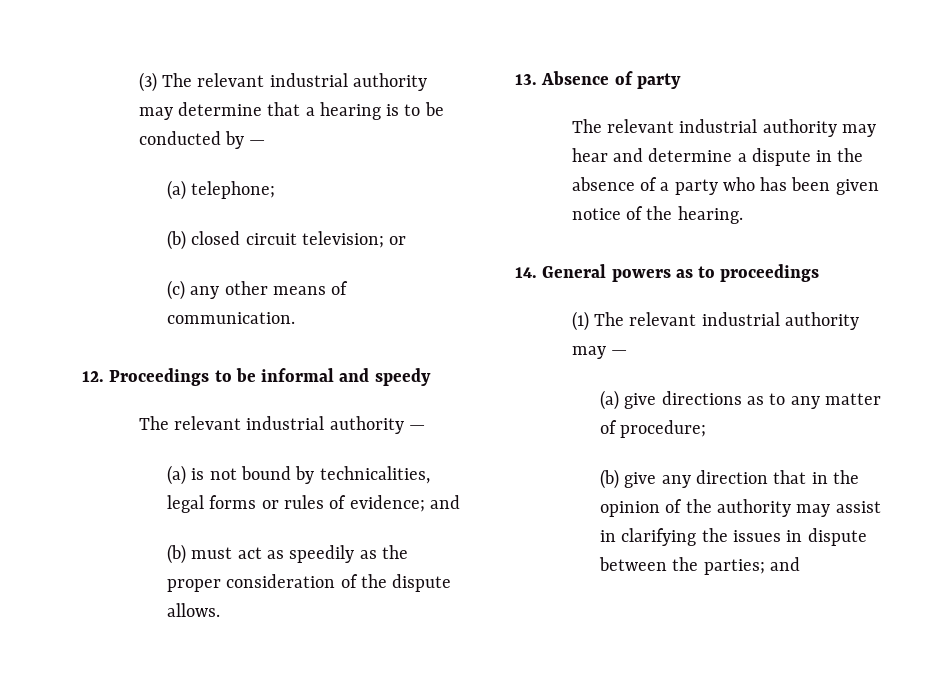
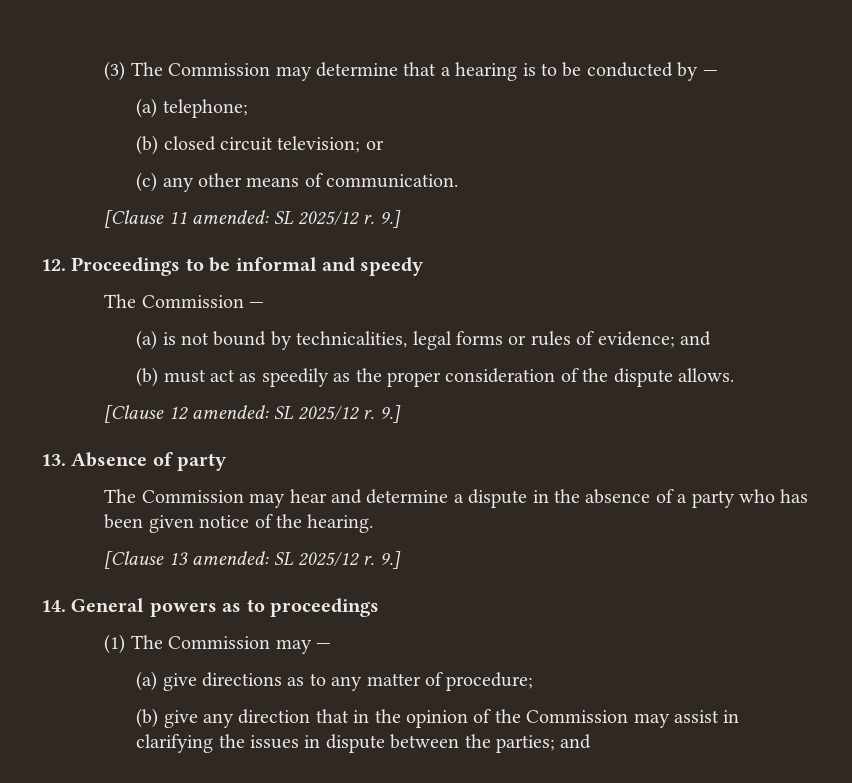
- (3) The relevant industrial authority may determine that a hearing is to be conducted by —
+ (3) The Commission may determine that a hearing is to be conducted by —
+ [Clause 11 amended: SL 2025/12 r. 9.]
- The relevant industrial authority —
+ The Commission —
+ [Clause 12 amended: SL 2025/12 r. 9.]
- The relevant industrial authority may hear and determine a dispute in the absence of a party who has been given notice of the hearing.
+ The Commission may hear and determine a dispute in the absence of a party who has been given notice of the hearing.
+ [Clause 13 amended: SL 2025/12 r. 9.]
- (1) The relevant industrial authority may —
+ (1) The Commission may —
- (b) give any direction that in the opinion of the authority may assist in clarifying the issues in dispute between the parties; and
+ (b) give any direction that in the opinion of the Commission may assist in clarifying the issues in dispute between the parties; and

